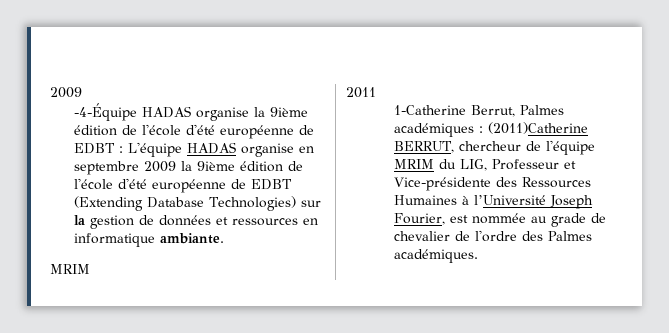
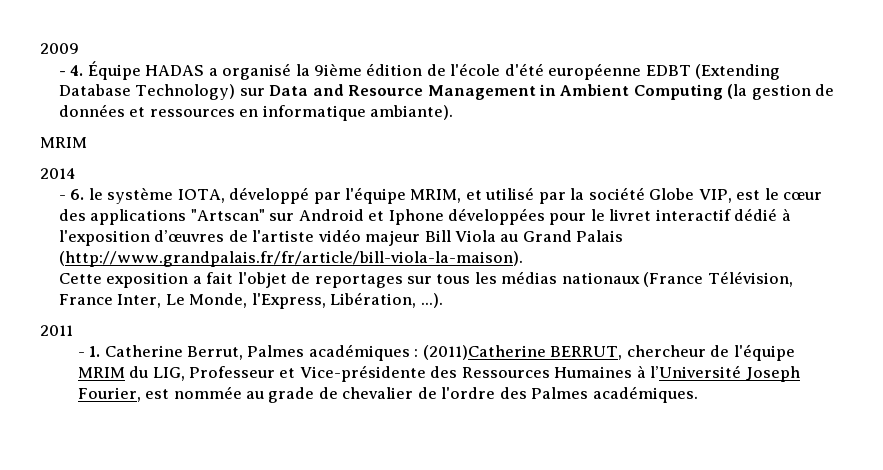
- -4-Équipe HADAS organise la 9ième édition de l'école d'été européenne de EDBT : L'équipe HADAS organise en septembre 2009 la 9ième édition de l'école d'été européenne de EDBT (Extending Database Technologies) sur la gestion de données et ressources en informatique ambiante.
+ - 4. Équipe HADAS a organisé la 9ième édition de l'école d'été européenne EDBT (Extending Database Technology) sur Data and Resource Management in Ambient Computing (la gestion de données et ressources en informatique ambiante).
+ 2014
+ - 6. le système IOTA, développé par l'équipe MRIM, et utilisé par la société Globe VIP, est le cœur des applications "Artscan" sur Android et Iphone développées pour le livret interactif dédié à l'exposition d’œuvres de l'artiste vidéo majeur Bill Viola au Grand Palais (http://www.grandpalais.fr/fr/article/bill-viola-la-maison).
+ Cette exposition a fait l'objet de reportages sur tous les médias nationaux (France Télévision, France Inter, Le Monde, l'Express, Libération, ...).
  2011
- 1-Catherine Berrut, Palmes académiques : (2011)Catherine BERRUT, chercheur de l'équipe MRIM du LIG, Professeur et Vice-présidente des Ressources Humaines à l’Université Joseph Fourier, est nommée au grade de chevalier de l'ordre des Palmes académiques.
+ - 1. Catherine Berrut, Palmes académiques : (2011)Catherine BERRUT, chercheur de l'équipe MRIM du LIG, Professeur et Vice-présidente des Ressources Humaines à l’Université Joseph Fourier, est nommée au grade de chevalier de l'ordre des Palmes académiques.

